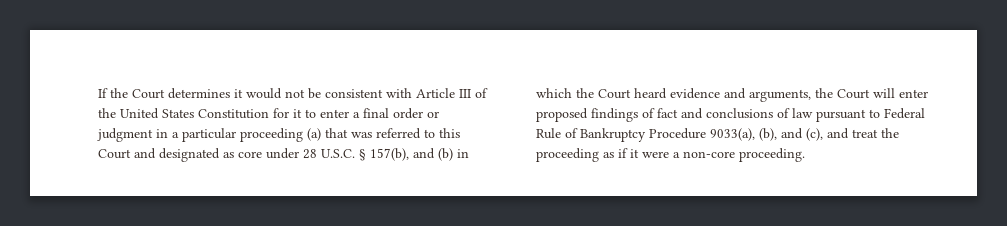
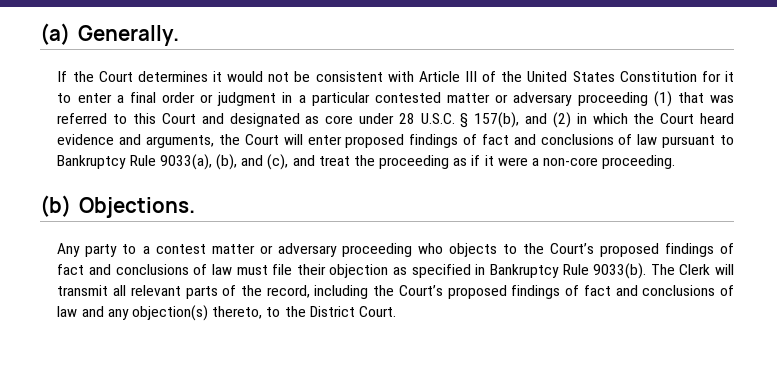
+ (a) Generally.
- If the Court determines it would not be consistent with Article III of the United States Constitution for it to enter a final order or judgment in a particular proceeding (a) that was referred to this Court and designated as core under 28 U.S.C. § 157(b), and (b) in which the Court heard evidence and arguments, the Court will enter proposed findings of fact and conclusions of law pursuant to Federal Rule of Bankruptcy Procedure 9033(a), (b), and (c), and treat the proceeding as if it were a non-core proceeding.
+ If the Court determines it would not be consistent with Article III of the United States Constitution for it to enter a final order or judgment in a particular contested matter or adversary proceeding (1) that was referred to this Court and designated as core under 28 U.S.C. § 157(b), and (2) in which the Court heard evidence and arguments, the Court will enter proposed findings of fact and conclusions of law pursuant to Bankruptcy Rule 9033(a), (b), and (c), and treat the proceeding as if it were a non-core proceeding.
+ (b) Objections.
+ Any party to a contest matter or adversary proceeding who objects to the Court’s proposed findings of fact and conclusions of law must file their objection as specified in Bankruptcy Rule 9033(b). The Clerk will transmit all relevant parts of the record, including the Court’s proposed findings of fact and conclusions of law and any objection(s) thereto, to the District Court.

